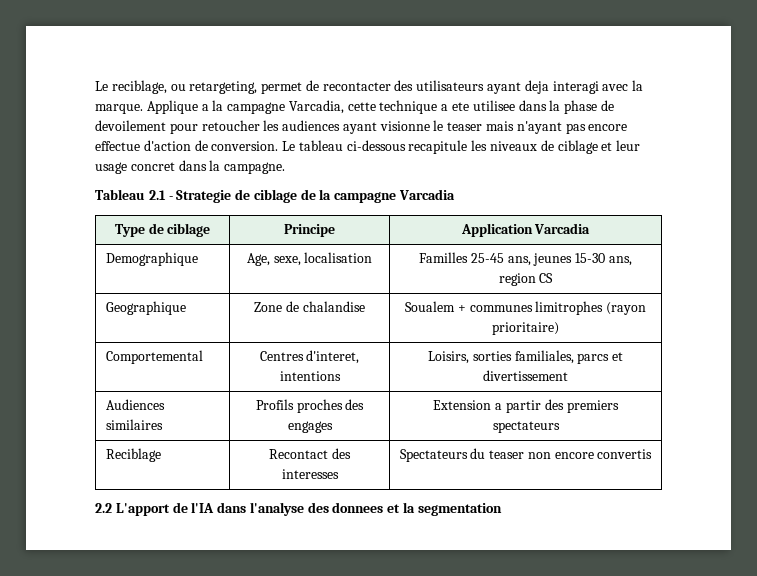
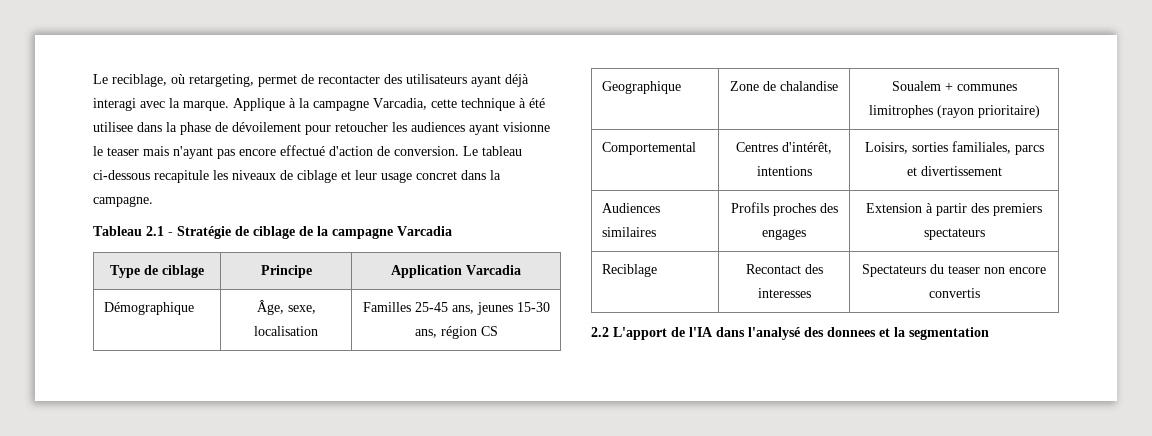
- Le reciblage, ou retargeting, permet de recontacter des utilisateurs ayant deja interagi avec la marque.
+ Le reciblage, où retargeting, permet de recontacter des utilisateurs ayant déjà interagi avec la marque.
- Applique a la campagne Varcadia, cette technique a ete utilisee dans la phase de devoilement pour retoucher les audiences ayant visionne le teaser mais n'ayant pas encore effectue d'action de conversion.
+ Applique à la campagne Varcadia, cette technique à été utilisee dans la phase de dévoilement pour retoucher les audiences ayant visionne le teaser mais n'ayant pas encore effectué d'action de conversion.
- Tableau 2.1 - Strategie de ciblage de la campagne Varcadia
+ Tableau 2.1 - Stratégie de ciblage de la campagne Varcadia
- Demographique | Age, sexe, localisation | Familles 25-45 ans, jeunes 15-30 ans, region CS
+ Démographique | Âge, sexe, localisation | Familles 25-45 ans, jeunes 15-30 ans, région CS
- Comportemental | Centres d'interet, intentions | Loisirs, sorties familiales, parcs et divertissement
+ Comportemental | Centres d'intérêt, intentions | Loisirs, sorties familiales, parcs et divertissement
- Audiences similaires | Profils proches des engages | Extension a partir des premiers spectateurs
+ Audiences similaires | Profils proches des engages | Extension à partir des premiers spectateurs
- 2.2 L'apport de l'IA dans l'analyse des donnees et la segmentation
+ 2.2 L'apport de l'IA dans l'analysé des donnees et la segmentation

